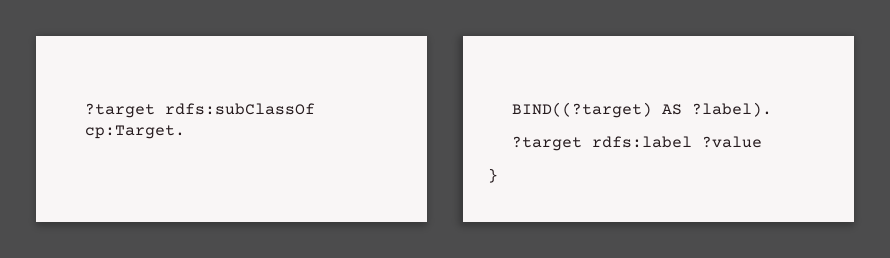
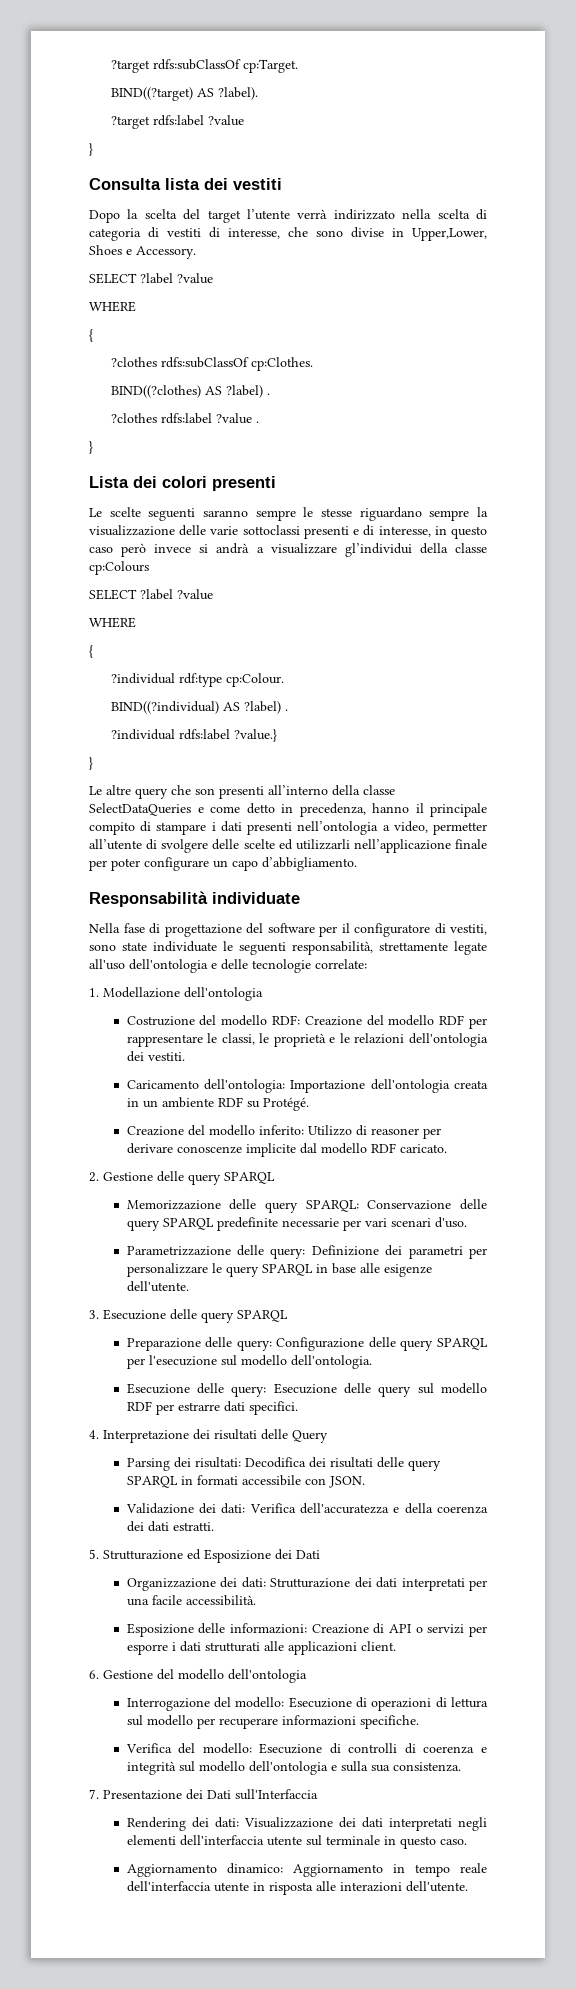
+ Consulta lista dei vestiti
+ Dopo la scelta del target l’utente verrà indirizzato nella scelta di categoria di vestiti di interesse, che sono divise in Upper,Lower, Shoes e Accessory.
+ SELECT ?label ?value
+ WHERE
+ {
+ ?clothes rdfs:subClassOf cp:Clothes.
+ BIND((?clothes) AS ?label) .
+ ?clothes rdfs:label ?value .
+ }
+ Lista dei colori presenti
+ Le scelte seguenti saranno sempre le stesse riguardano sempre la visualizzazione delle varie sottoclassi presenti e di interesse, in questo caso però invece si andrà a visualizzare gl’individui della classe cp:Colours
+ SELECT ?label ?value
+ WHERE
+ {
+ ?individual rdf:type cp:Colour.
+ BIND((?individual) AS ?label) .
+ ?individual rdfs:label ?value.}
+ }
+ Le altre query che son presenti all’interno della classe SelectDataQueries e come detto in precedenza, hanno il principale compito di stampare i dati presenti nell’ontologia a video, permetter all’utente di svolgere delle scelte ed utilizzarli nell’applicazione finale per poter configurare un capo d’abbigliamento.
+ Responsabilità individuate
+ Nella fase di progettazione del software per il configuratore di vestiti, sono state individuate le seguenti responsabilità, strettamente legate all'uso dell'ontologia e delle tecnologie correlate:
+ 1. Modellazione dell'ontologia
+ Costruzione del modello RDF: Creazione del modello RDF per rappresentare le classi, le proprietà e le relazioni dell'ontologia dei vestiti.
+ Caricamento dell'ontologia: Importazione dell'ontologia creata in un ambiente RDF su Protégé.
+ Creazione del modello inferito: Utilizzo di reasoner per derivare conoscenze implicite dal modello RDF caricato.
+ 2. Gestione delle query SPARQL
+ Memorizzazione delle query SPARQL: Conservazione delle query SPARQL predefinite necessarie per vari scenari d'uso.
+ Parametrizzazione delle query: Definizione dei parametri per personalizzare le query SPARQL in base alle esigenze dell'utente.
+ 3. Esecuzione delle query SPARQL
+ Preparazione delle query: Configurazione delle query SPARQL per l'esecuzione sul modello dell'ontologia.
+ Esecuzione delle query: Esecuzione delle query sul modello RDF per estrarre dati specifici.
+ 4. Interpretazione dei risultati delle Query
+ Parsing dei risultati: Decodifica dei risultati delle query SPARQL in formati accessibile con JSON.
+ Validazione dei dati: Verifica dell'accuratezza e della coerenza dei dati estratti.
+ 5. Strutturazione ed Esposizione dei Dati
+ Organizzazione dei dati: Strutturazione dei dati interpretati per una facile accessibilità.
+ Esposizione delle informazioni: Creazione di API o servizi per esporre i dati strutturati alle applicazioni client.
+ 6. Gestione del modello dell'ontologia
+ Interrogazione del modello: Esecuzione di operazioni di lettura sul modello per recuperare informazioni specifiche.
+ Verifica del modello: Esecuzione di controlli di coerenza e integrità sul modello dell'ontologia e sulla sua consistenza.
+ 7. Presentazione dei Dati sull'Interfaccia
+ Rendering dei dati: Visualizzazione dei dati interpretati negli elementi dell'interfaccia utente sul terminale in questo caso.
+ Aggiornamento dinamico: Aggiornamento in tempo reale dell'interfaccia utente in risposta alle interazioni dell'utente.

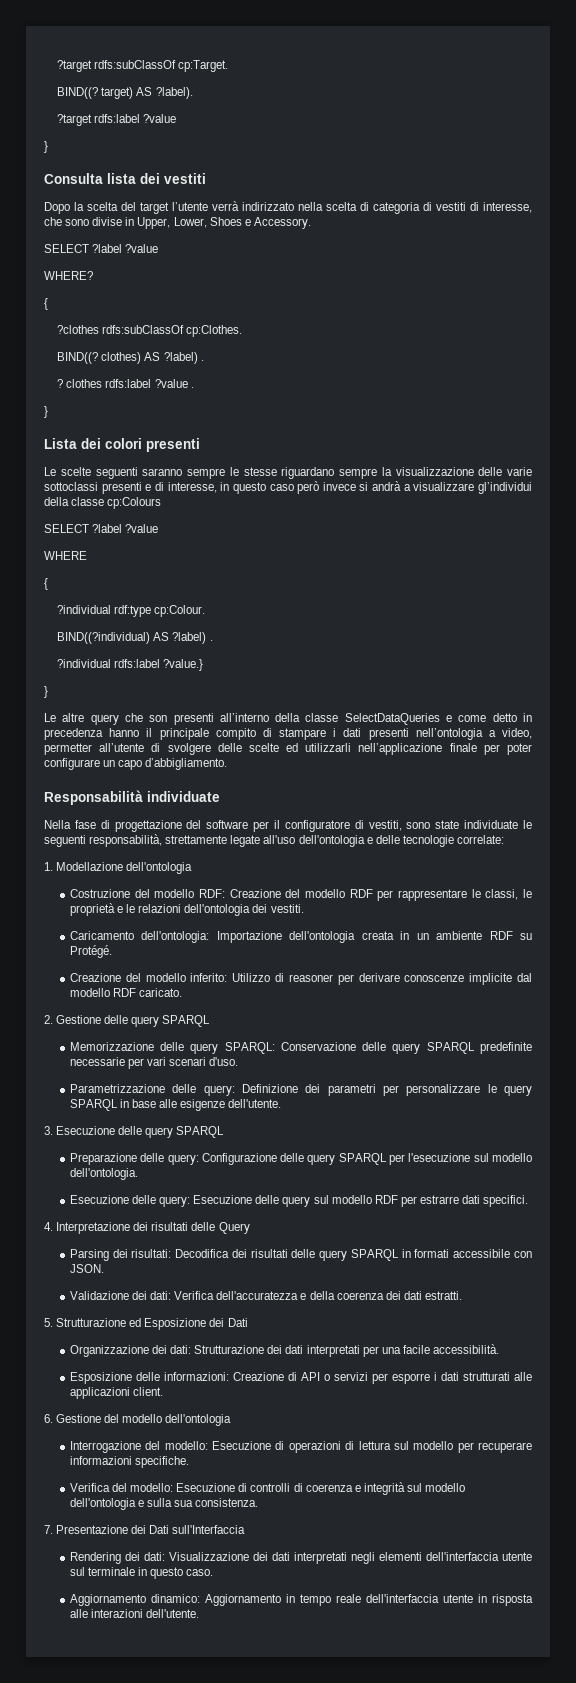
- BIND((?target) AS ?label).
+ BIND((? target) AS ?label).
- Dopo la scelta del target l’utente verrà indirizzato nella scelta di categoria di vestiti di interesse, che sono divise in Upper,Lower, Shoes e Accessory.
+ Dopo la scelta del target l’utente verrà indirizzato nella scelta di categoria di vestiti di interesse, che sono divise in Upper, Lower, Shoes e Accessory.
  SELECT ?label ?value
- WHERE
+ WHERE?
- BIND((?clothes) AS ?label) .
- ?clothes rdfs:label ?value .
+ BIND((? clothes) AS ?label) .
+ ? clothes rdfs:label ?value .
- Le altre query che son presenti all’interno della classe SelectDataQueries e come detto in precedenza, hanno il principale compito di stampare i dati presenti nell’ontologia a video, permetter all’utente di svolgere delle scelte ed utilizzarli nell’applicazione finale per poter configurare un capo d’abbigliamento.
+ Le altre query che son presenti all’interno della classe SelectDataQueries e come detto in precedenza hanno il principale compito di stampare i dati presenti nell’ontologia a video, permetter all’utente di svolgere delle scelte ed utilizzarli nell’applicazione finale per poter configurare un capo d’abbigliamento.

